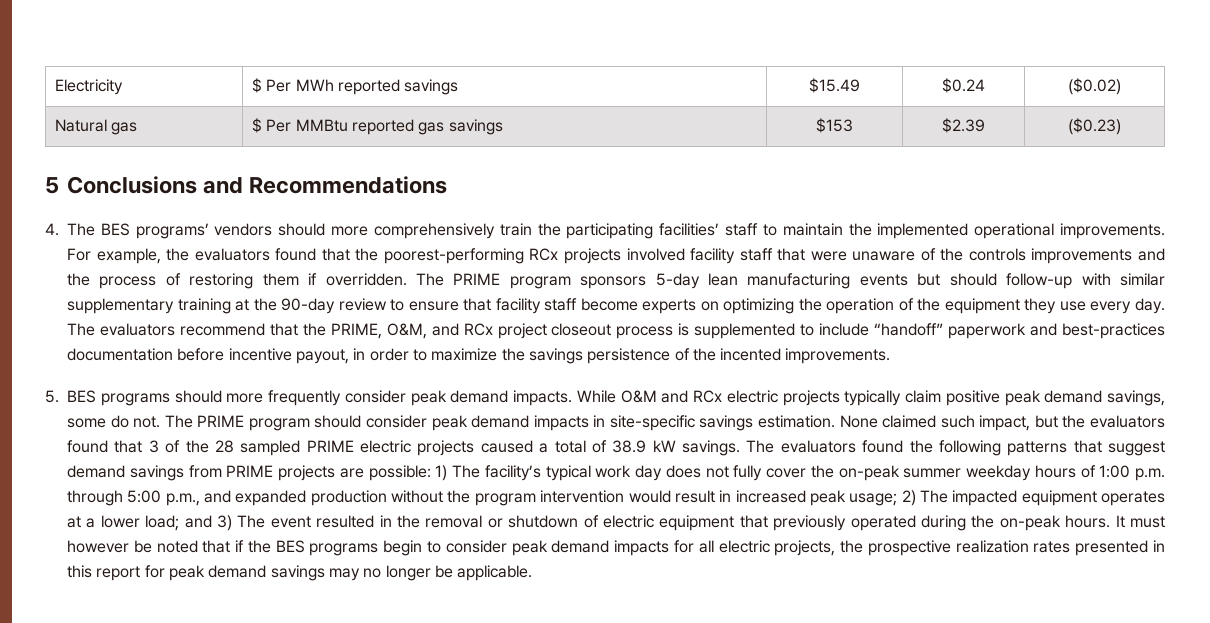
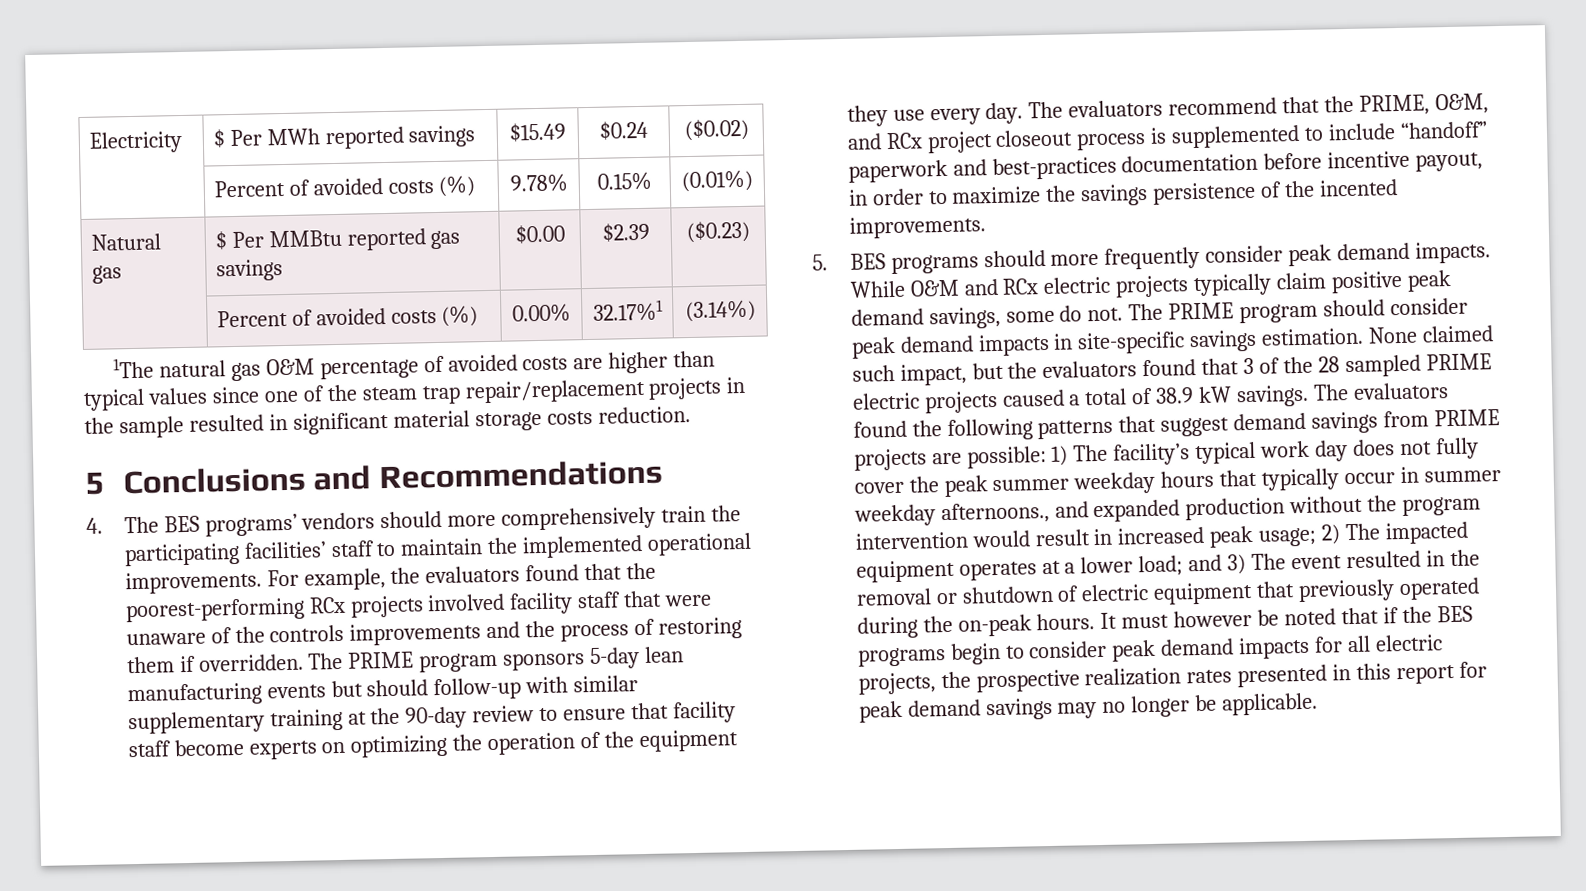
+ | Percent of avoided costs (%) | 9.78% | 0.15% | (0.01%)
- Natural gas | $ Per MMBtu reported gas savings | $153 | $2.39 | ($0.23)
+ Natural gas | $ Per MMBtu reported gas savings | $0.00 | $2.39 | ($0.23)
+ | Percent of avoided costs (%) | 0.00% | 32.17%1 | (3.14%)
+ 1The natural gas O&M percentage of avoided costs are higher than typical values since one of the steam trap repair/replacement projects in the sample resulted in significant material storage costs reduction.
- 1) The facility’s typical work day does not fully cover the on-peak summer weekday hours of 1:00 p.m. through 5:00 p.m., and expanded production without the program intervention would result in increased peak usage;
+ 1) The facility’s typical work day does not fully cover the peak summer weekday hours that typically occur in summer weekday afternoons., and expanded production without the program intervention would result in increased peak usage;

